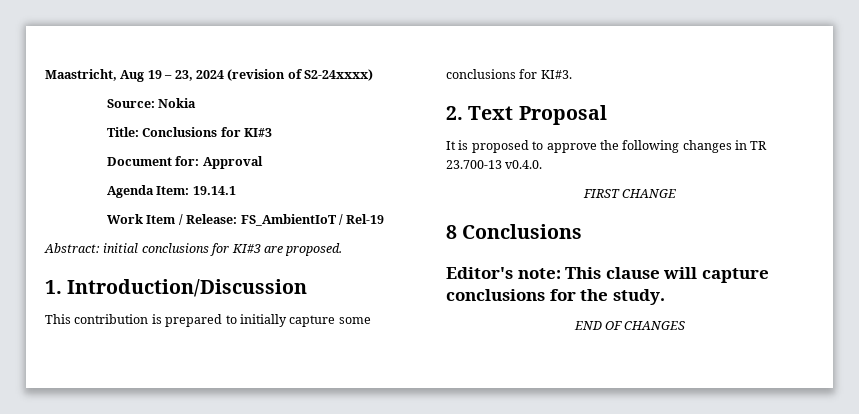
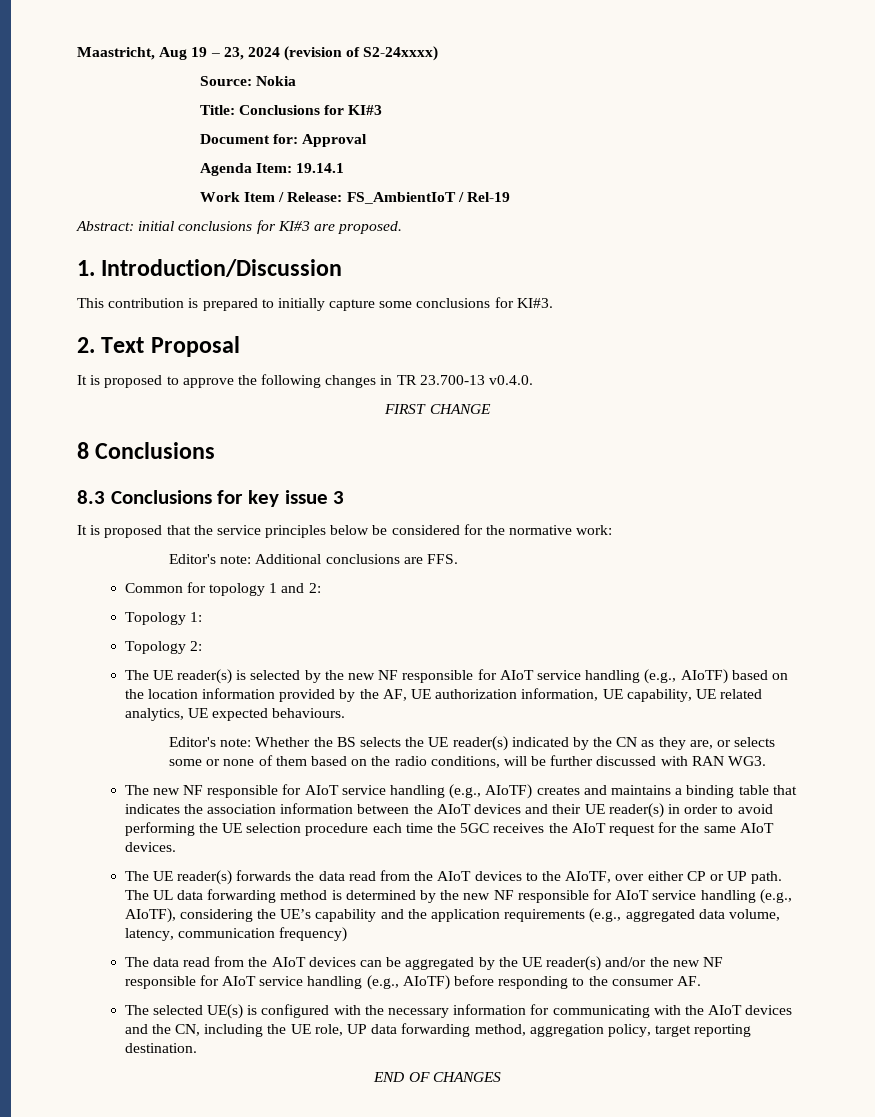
- Editor's note: This clause will capture conclusions for the study.
+ 8.3 Conclusions for key issue 3
+ It is proposed that the service principles below be considered for the normative work:
+ Editor's note: Additional conclusions are FFS.
+ Common for topology 1 and 2:
+ Topology 1:
+ Topology 2:
+ The UE reader(s) is selected by the new NF responsible for AIoT service handling (e.g., AIoTF) based on the location information provided by the AF, UE authorization information, UE capability, UE related analytics, UE expected behaviours.
+ Editor's note: Whether the BS selects the UE reader(s) indicated by the CN as they are, or selects some or none of them based on the radio conditions, will be further discussed with RAN WG3.
+ The new NF responsible for AIoT service handling (e.g., AIoTF) creates and maintains a binding table that indicates the association information between the AIoT devices and their UE reader(s) in order to avoid performing the UE selection procedure each time the 5GC receives the AIoT request for the same AIoT devices.
+ The UE reader(s) forwards the data read from the AIoT devices to the AIoTF, over either CP or UP path. The UL data forwarding method is determined by the new NF responsible for AIoT service handling (e.g., AIoTF), considering the UE’s capability and the application requirements (e.g., aggregated data volume, latency, communication frequency)
+ The data read from the AIoT devices can be aggregated by the UE reader(s) and/or the new NF responsible for AIoT service handling (e.g., AIoTF) before responding to the consumer AF.
+ The selected UE(s) is configured with the necessary information for communicating with the AIoT devices and the CN, including the UE role, UP data forwarding method, aggregation policy, target reporting destination.

